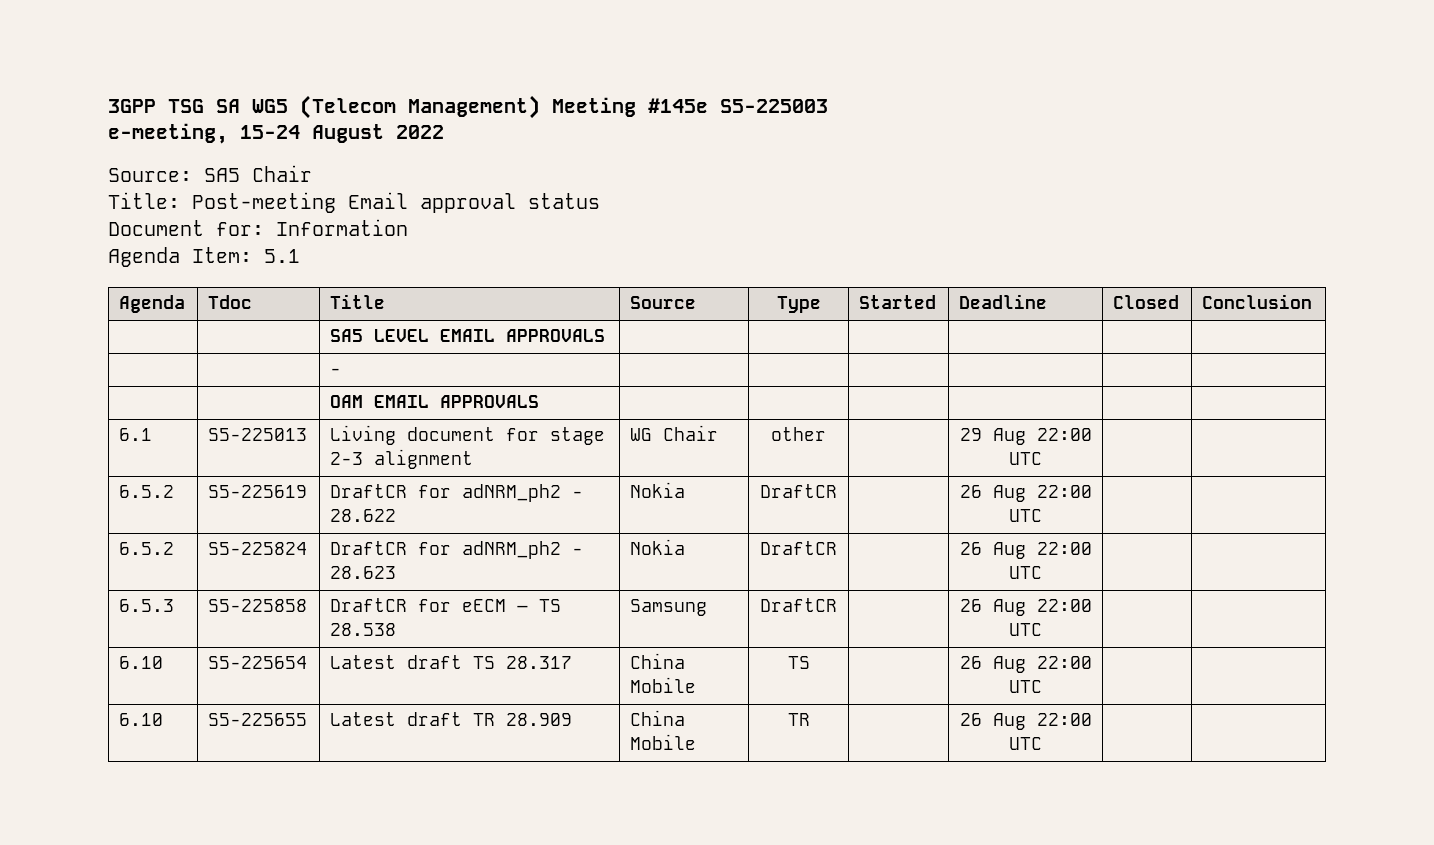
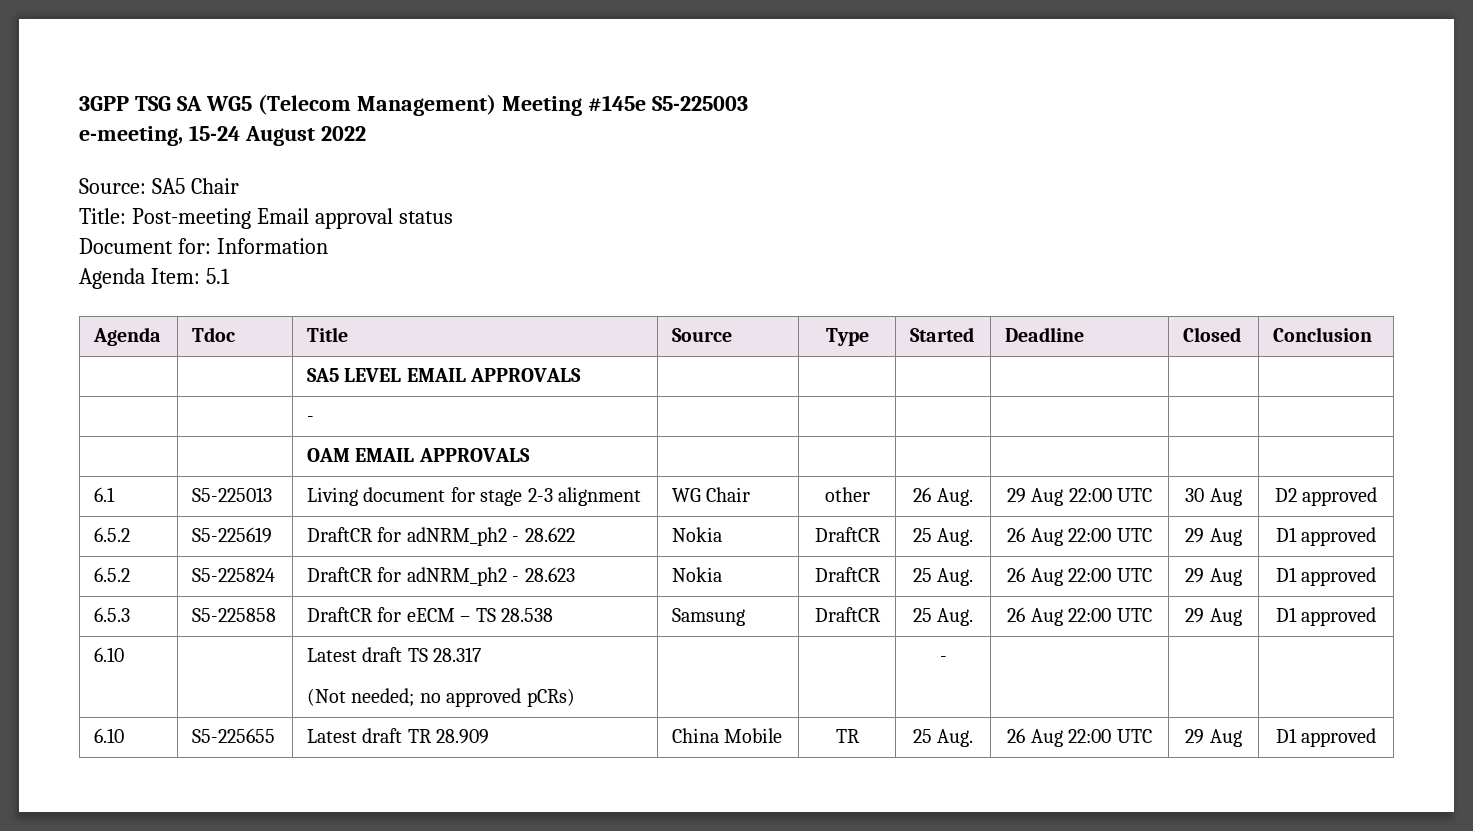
- 6.1 | S5-225013 | Living document for stage 2-3 alignment | WG Chair | other | | 29 Aug 22:00 UTC | |
+ 6.1 | S5-225013 | Living document for stage 2-3 alignment | WG Chair | other | 26 Aug. | 29 Aug 22:00 UTC | 30 Aug | D2 approved
- 6.5.2 | S5-225619 | DraftCR for adNRM_ph2 - 28.622 | Nokia | DraftCR | | 26 Aug 22:00 UTC | |
+ 6.5.2 | S5-225619 | DraftCR for adNRM_ph2 - 28.622 | Nokia | DraftCR | 25 Aug. | 26 Aug 22:00 UTC | 29 Aug | D1 approved
- 6.5.2 | S5-225824 | DraftCR for adNRM_ph2 - 28.623 | Nokia | DraftCR | | 26 Aug 22:00 UTC | |
+ 6.5.2 | S5-225824 | DraftCR for adNRM_ph2 - 28.623 | Nokia | DraftCR | 25 Aug. | 26 Aug 22:00 UTC | 29 Aug | D1 approved
- 6.5.3 | S5-225858 | DraftCR for eECM – TS 28.538 | Samsung | DraftCR | | 26 Aug 22:00 UTC | |
- 6.10 | S5-225654 | Latest draft TS 28.317 | China Mobile | TS | | 26 Aug 22:00 UTC | |
+ 6.5.3 | S5-225858 | DraftCR for eECM – TS 28.538 | Samsung | DraftCR | 25 Aug. | 26 Aug 22:00 UTC | 29 Aug | D1 approved
+ 6.10 | | Latest draft TS 28.317
+ (Not needed; no approved pCRs) | | | - | | |
- 6.10 | S5-225655 | Latest draft TR 28.909 | China Mobile | TR | | 26 Aug 22:00 UTC | |
+ 6.10 | S5-225655 | Latest draft TR 28.909 | China Mobile | TR | 25 Aug. | 26 Aug 22:00 UTC | 29 Aug | D1 approved

